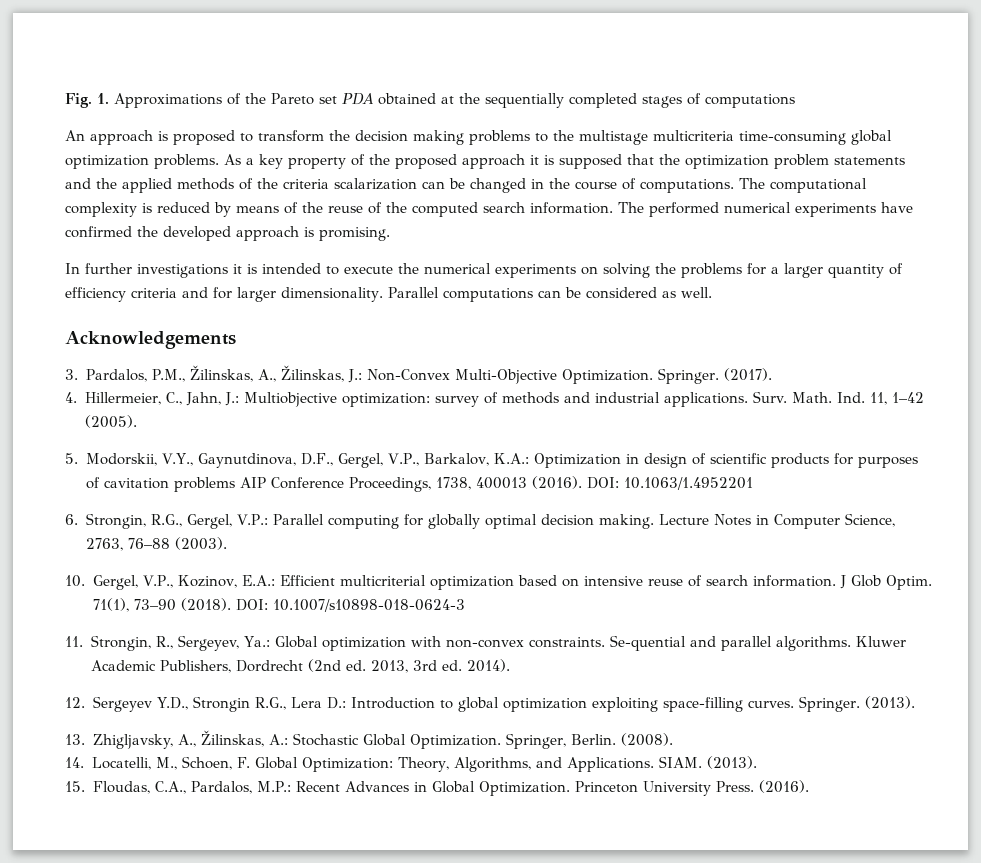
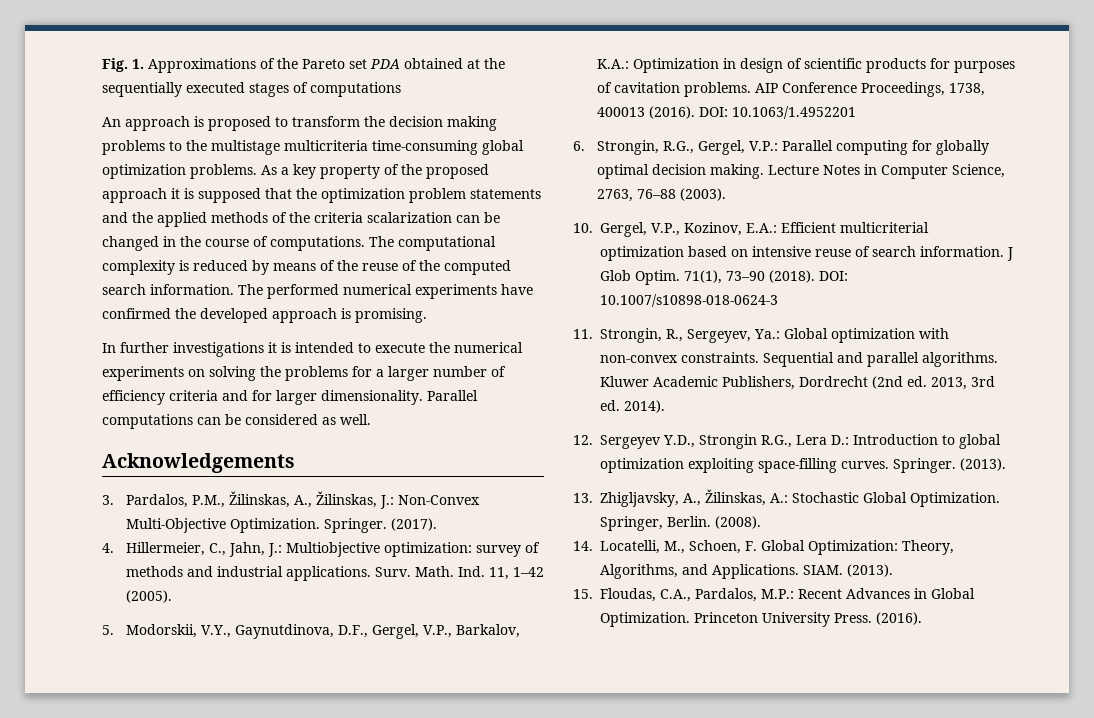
- Fig. 1. Approximations of the Pareto set PDA obtained at the sequentially completed stages of computations
+ Fig. 1. Approximations of the Pareto set PDA obtained at the sequentially executed stages of computations
- In further investigations it is intended to execute the numerical experiments on solving the problems for a larger quantity of efficiency criteria and for larger dimensionality.
+ In further investigations it is intended to execute the numerical experiments on solving the problems for a larger number of efficiency criteria and for larger dimensionality.
- 5. Modorskii, V.Y., Gaynutdinova, D.F., Gergel, V.P., Barkalov, K.A.: Optimization in design of scientific products for purposes of cavitation problems AIP Conference Proceedings, 1738, 400013 (2016).
+ 5. Modorskii, V.Y., Gaynutdinova, D.F., Gergel, V.P., Barkalov, K.A.: Optimization in design of scientific products for purposes of cavitation problems. AIP Conference Proceedings, 1738, 400013 (2016).
- Se-quential and parallel algorithms.
+ Sequential and parallel algorithms.

